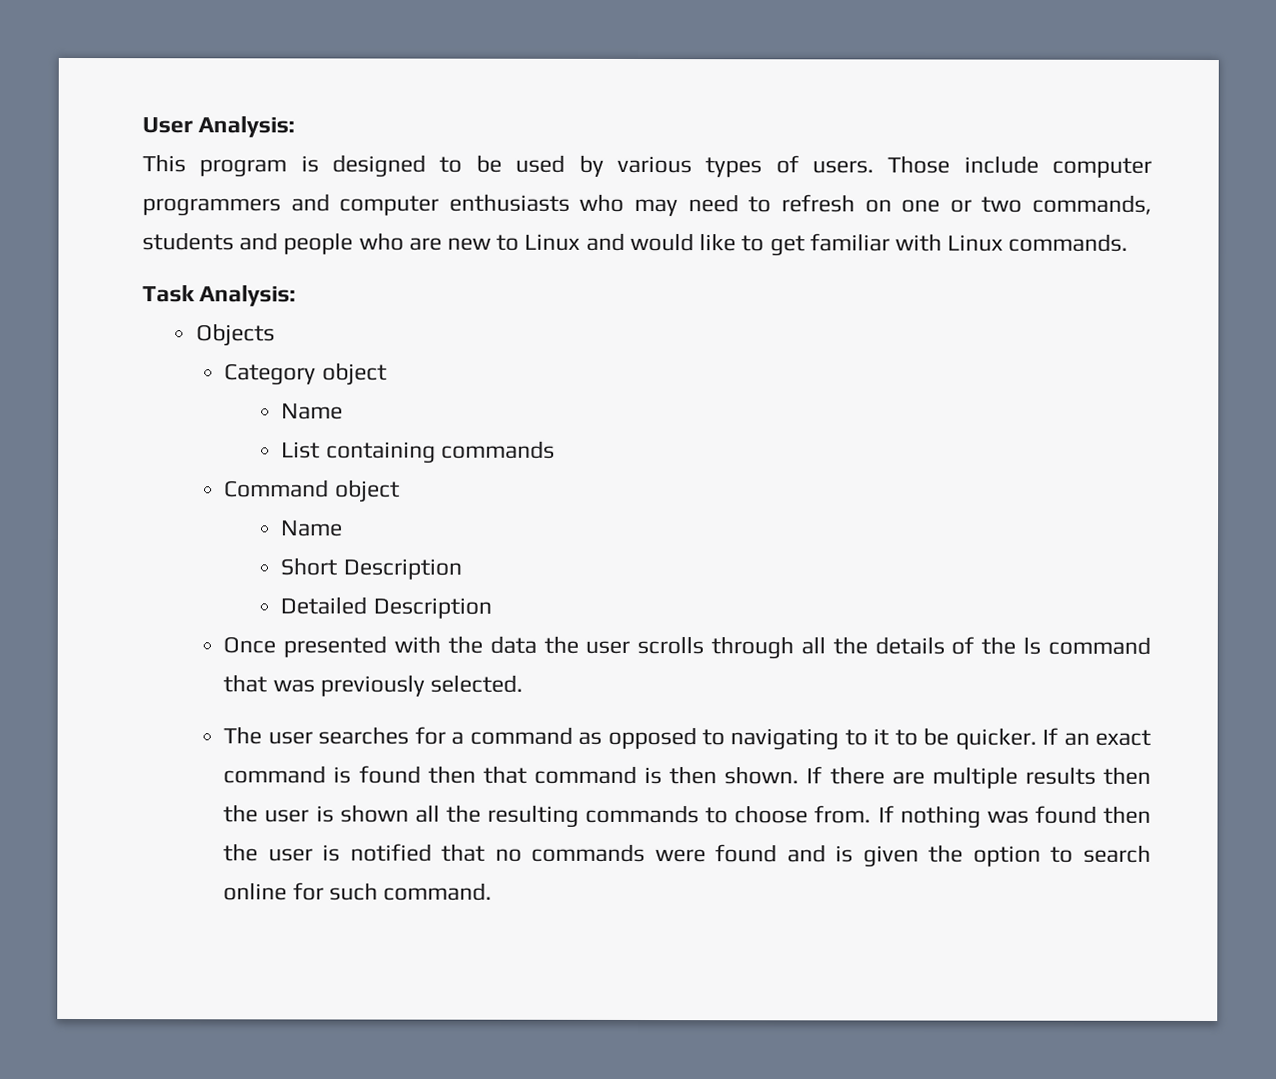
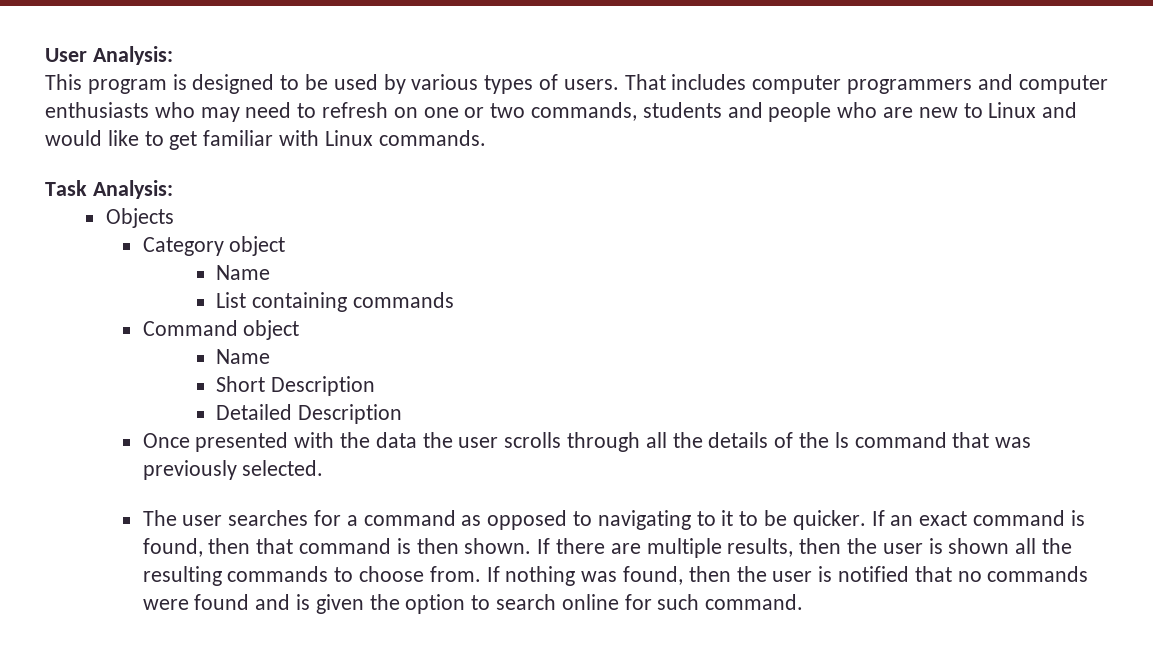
- Those include computer programmers and computer enthusiasts who may need to refresh on one or two commands, students and people who are new to Linux and would like to get familiar with Linux commands.
+ That includes computer programmers and computer enthusiasts who may need to refresh on one or two commands, students and people who are new to Linux and would like to get familiar with Linux commands.
- If an exact command is found then that command is then shown.
+ If an exact command is found, then that command is then shown.
- If there are multiple results then the user is shown all the resulting commands to choose from.
+ If there are multiple results, then the user is shown all the resulting commands to choose from.
- If nothing was found then the user is notified that no commands were found and is given the option to search online for such command.
+ If nothing was found, then the user is notified that no commands were found and is given the option to search online for such command.

